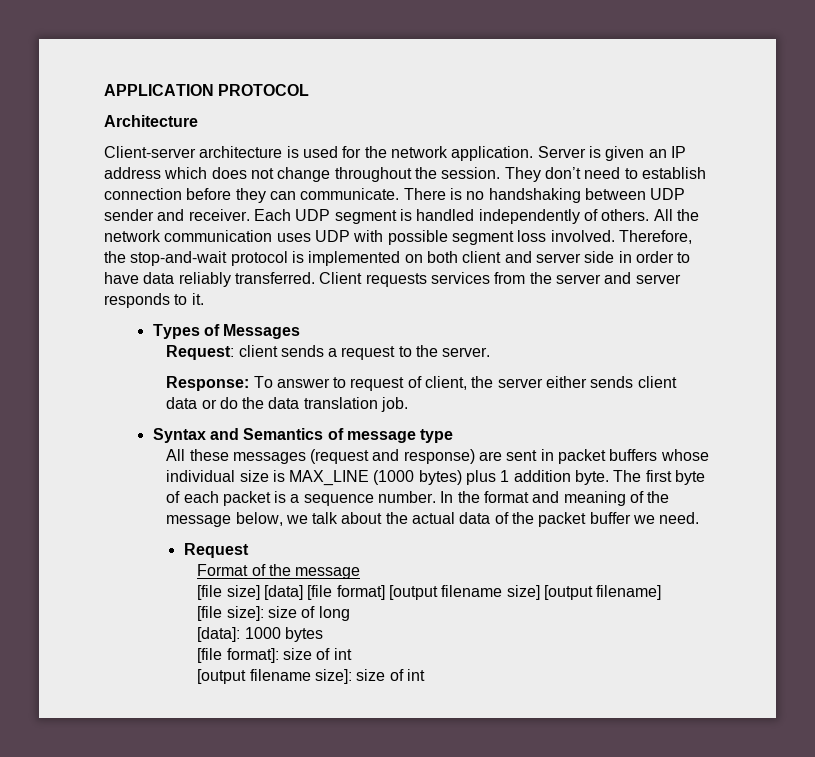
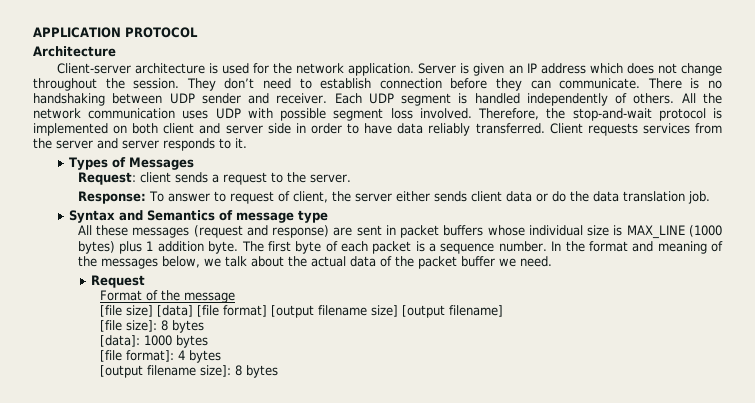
- In the format and meaning of the message below, we talk about the actual data of the packet buffer we need.
+ In the format and meaning of the messages below, we talk about the actual data of the packet buffer we need.
- [file size]: size of long
+ [file size]: 8 bytes
- [file format]: size of int
+ [file format]: 4 bytes
- [output filename size]: size of int
+ [output filename size]: 8 bytes

